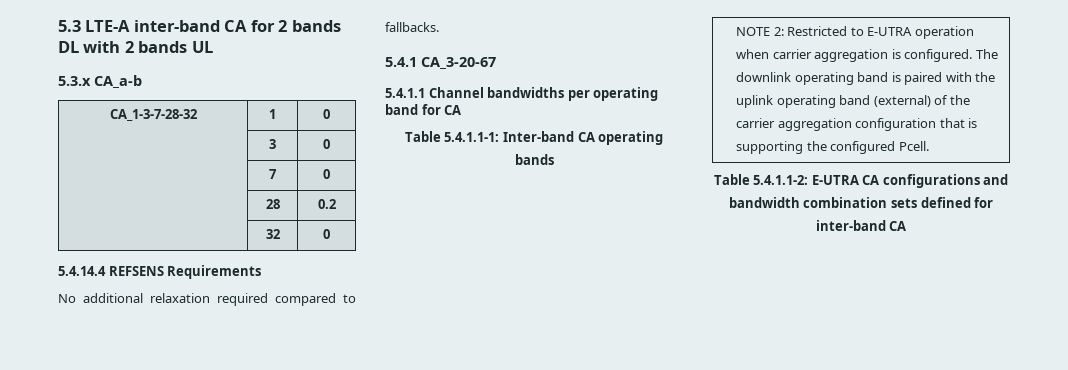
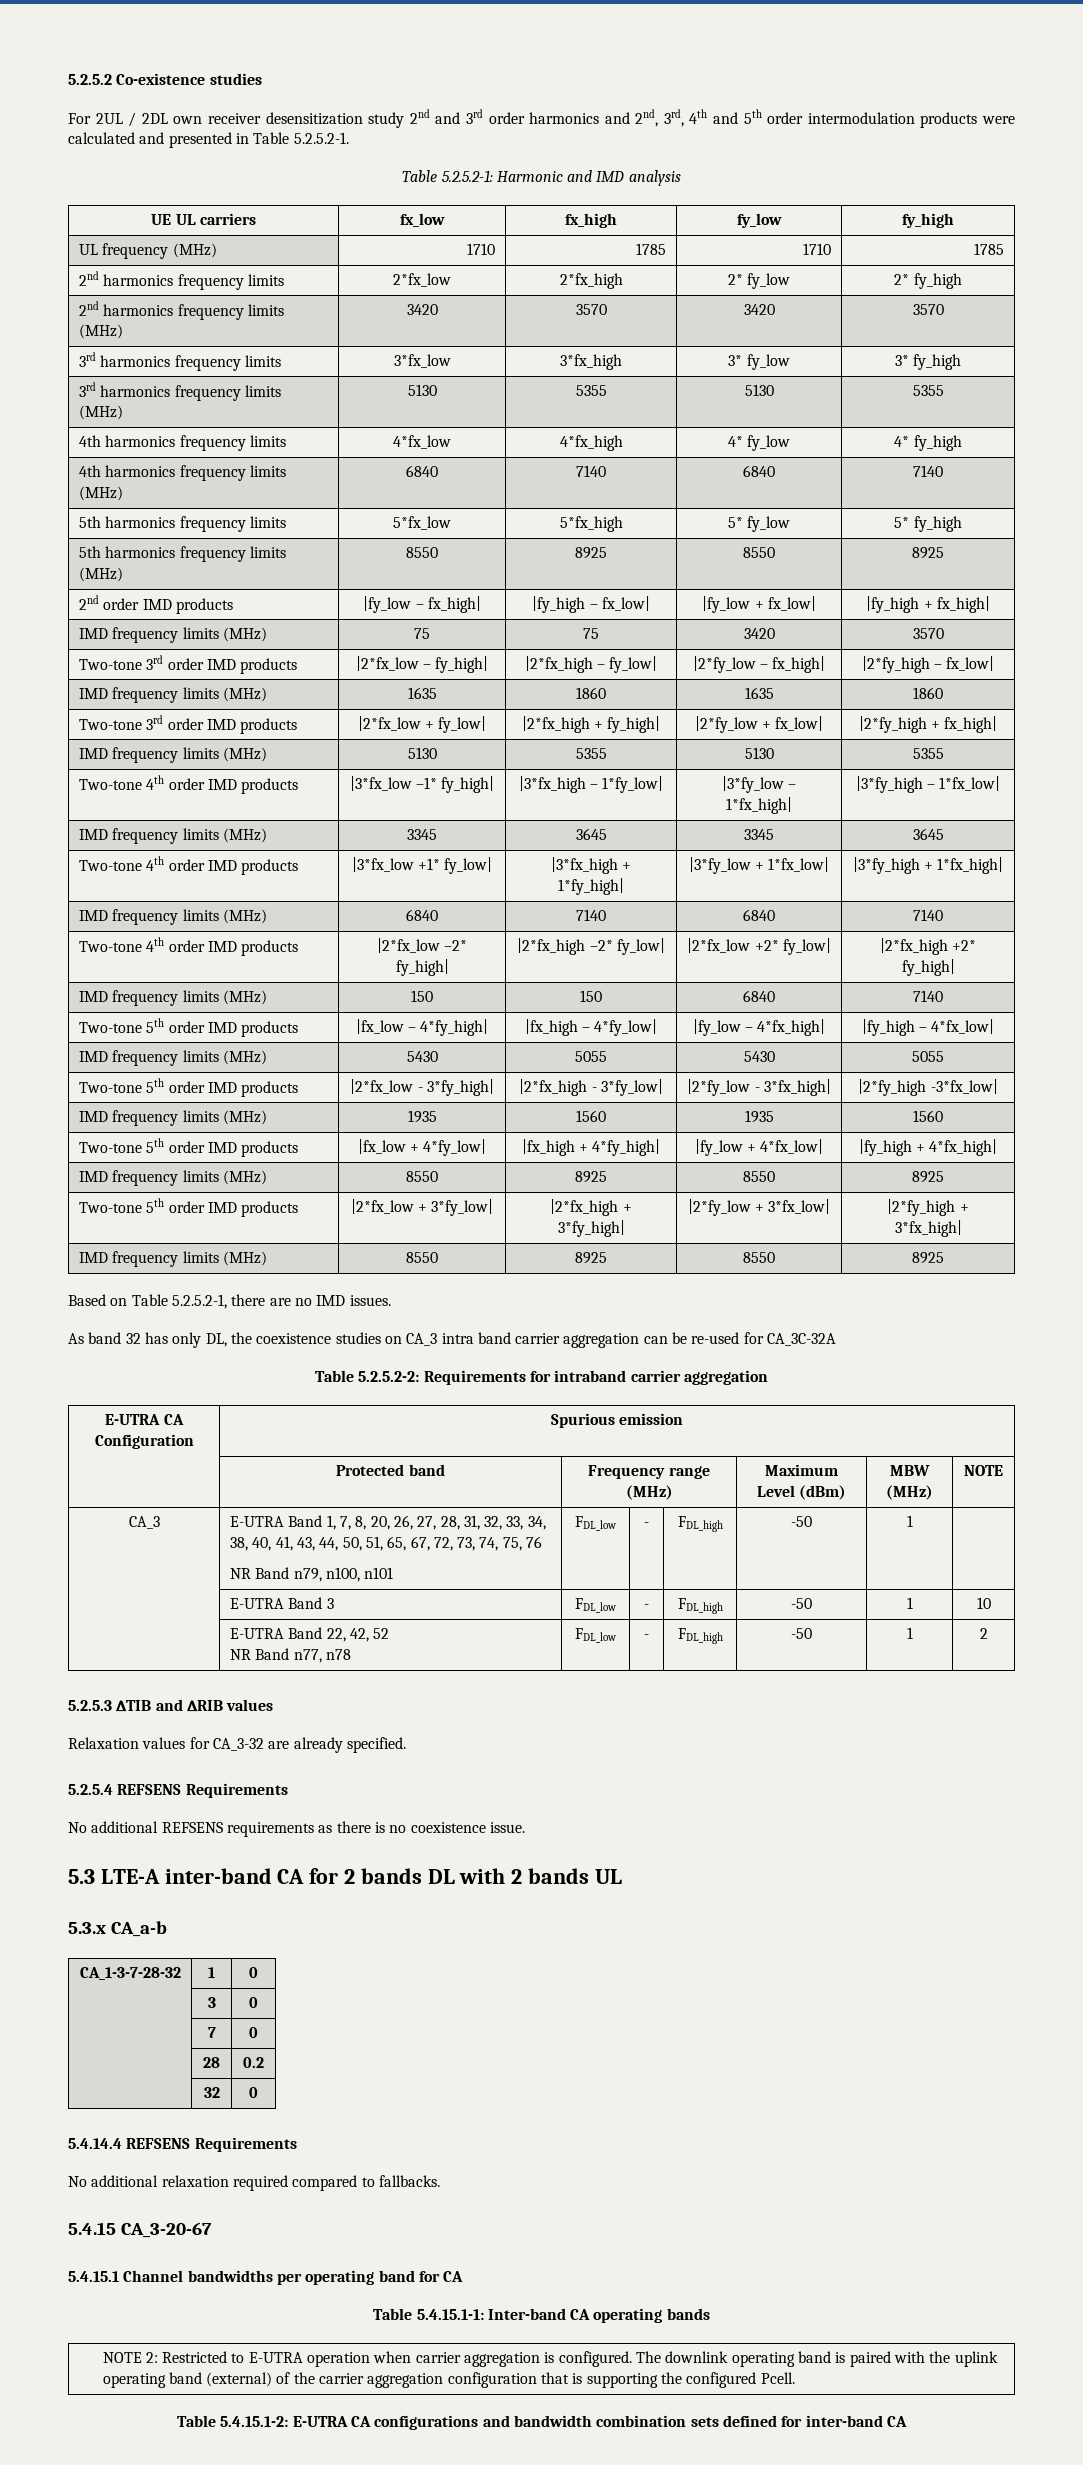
+ 5.2.5.2 Co-existence studies
+ For 2UL / 2DL own receiver desensitization study 2nd and 3rd order harmonics and 2nd, 3rd, 4th and 5th order intermodulation products were calculated and presented in Table 5.2.5.2-1.
+ Table 5.2.5.2-1: Harmonic and IMD analysis
+ UE UL carriers | fx_low | fx_high | fy_low | fy_high
+ UL frequency (MHz) | 1710 | 1785 | 1710 | 1785
+ 2nd harmonics frequency limits | 2*fx_low | 2*fx_high | 2* fy_low | 2* fy_high
+ 2nd harmonics frequency limits (MHz) | 3420 | 3570 | 3420 | 3570
+ 3rd harmonics frequency limits | 3*fx_low | 3*fx_high | 3* fy_low | 3* fy_high
+ 3rd harmonics frequency limits (MHz) | 5130 | 5355 | 5130 | 5355
+ 4th harmonics frequency limits | 4*fx_low | 4*fx_high | 4* fy_low | 4* fy_high
+ 4th harmonics frequency limits (MHz) | 6840 | 7140 | 6840 | 7140
+ 5th harmonics frequency limits | 5*fx_low | 5*fx_high | 5* fy_low | 5* fy_high
+ 5th harmonics frequency limits (MHz) | 8550 | 8925 | 8550 | 8925
+ 2nd order IMD products | |fy_low – fx_high| | |fy_high – fx_low| | |fy_low + fx_low| | |fy_high + fx_high|
+ IMD frequency limits (MHz) | 75 | 75 | 3420 | 3570
+ Two-tone 3rd order IMD products | |2*fx_low – fy_high| | |2*fx_high – fy_low| | |2*fy_low – fx_high| | |2*fy_high – fx_low|
+ IMD frequency limits (MHz) | 1635 | 1860 | 1635 | 1860
+ Two-tone 3rd order IMD products | |2*fx_low + fy_low| | |2*fx_high + fy_high| | |2*fy_low + fx_low| | |2*fy_high + fx_high|
+ IMD frequency limits (MHz) | 5130 | 5355 | 5130 | 5355
+ Two-tone 4th order IMD products | |3*fx_low –1* fy_high| | |3*fx_high – 1*fy_low| | |3*fy_low – 1*fx_high| | |3*fy_high – 1*fx_low|
+ IMD frequency limits (MHz) | 3345 | 3645 | 3345 | 3645
+ Two-tone 4th order IMD products | |3*fx_low +1* fy_low| | |3*fx_high + 1*fy_high| | |3*fy_low + 1*fx_low| | |3*fy_high + 1*fx_high|
+ IMD frequency limits (MHz) | 6840 | 7140 | 6840 | 7140
+ Two-tone 4th order IMD products | |2*fx_low –2* fy_high| | |2*fx_high –2* fy_low| | |2*fx_low +2* fy_low| | |2*fx_high +2* fy_high|
+ IMD frequency limits (MHz) | 150 | 150 | 6840 | 7140
+ Two-tone 5th order IMD products | |fx_low – 4*fy_high| | |fx_high – 4*fy_low| | |fy_low – 4*fx_high| | |fy_high – 4*fx_low|
+ IMD frequency limits (MHz) | 5430 | 5055 | 5430 | 5055
+ Two-tone 5th order IMD products | |2*fx_low - 3*fy_high| | |2*fx_high - 3*fy_low| | |2*fy_low - 3*fx_high| | |2*fy_high -3*fx_low|
+ IMD frequency limits (MHz) | 1935 | 1560 | 1935 | 1560
+ Two-tone 5th order IMD products | |fx_low + 4*fy_low| | |fx_high + 4*fy_high| | |fy_low + 4*fx_low| | |fy_high + 4*fx_high|
+ IMD frequency limits (MHz) | 8550 | 8925 | 8550 | 8925
+ Two-tone 5th order IMD products | |2*fx_low + 3*fy_low| | |2*fx_high + 3*fy_high| | |2*fy_low + 3*fx_low| | |2*fy_high + 3*fx_high|
+ IMD frequency limits (MHz) | 8550 | 8925 | 8550 | 8925
+ Based on Table 5.2.5.2-1, there are no IMD issues.
+ As band 32 has only DL, the coexistence studies on CA_3 intra band carrier aggregation can be re-used for CA_3C-32A
+ Table 5.2.5.2-2: Requirements for intraband carrier aggregation
+ E-UTRA CA Configuration | Spurious emission
+ | Protected band | Frequency range (MHz) | Maximum Level (dBm) | MBW (MHz) | NOTE
+ CA_3 | E-UTRA Band 1, 7, 8, 20, 26, 27, 28, 31, 32, 33, 34, 38, 40, 41, 43, 44, 50, 51, 65, 67, 72, 73, 74, 75, 76
+ NR Band n79, n100, n101 | FDL_low | - | FDL_high | -50 | 1 |
+ | E-UTRA Band 3 | FDL_low | - | FDL_high | -50 | 1 | 10
+ | E-UTRA Band 22, 42, 52
+ NR Band n77, n78 | FDL_low | - | FDL_high | -50 | 1 | 2
+ 5.2.5.3 ∆TIB and ∆RIB values
+ Relaxation values for CA_3-32 are already specified.
+ 5.2.5.4 REFSENS Requirements
+ No additional REFSENS requirements as there is no coexistence issue.
- 5.4.1 CA_3-20-67
+ 5.4.15 CA_3-20-67
- 5.4.1.1 Channel bandwidths per operating band for CA
+ 5.4.15.1 Channel bandwidths per operating band for CA
- Table 5.4.1.1-1: Inter-band CA operating bands
+ Table 5.4.15.1-1: Inter-band CA operating bands
- Table 5.4.1.1-2: E-UTRA CA configurations and bandwidth combination sets defined for inter-band CA
+ Table 5.4.15.1-2: E-UTRA CA configurations and bandwidth combination sets defined for inter-band CA

